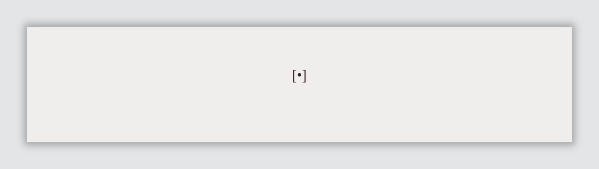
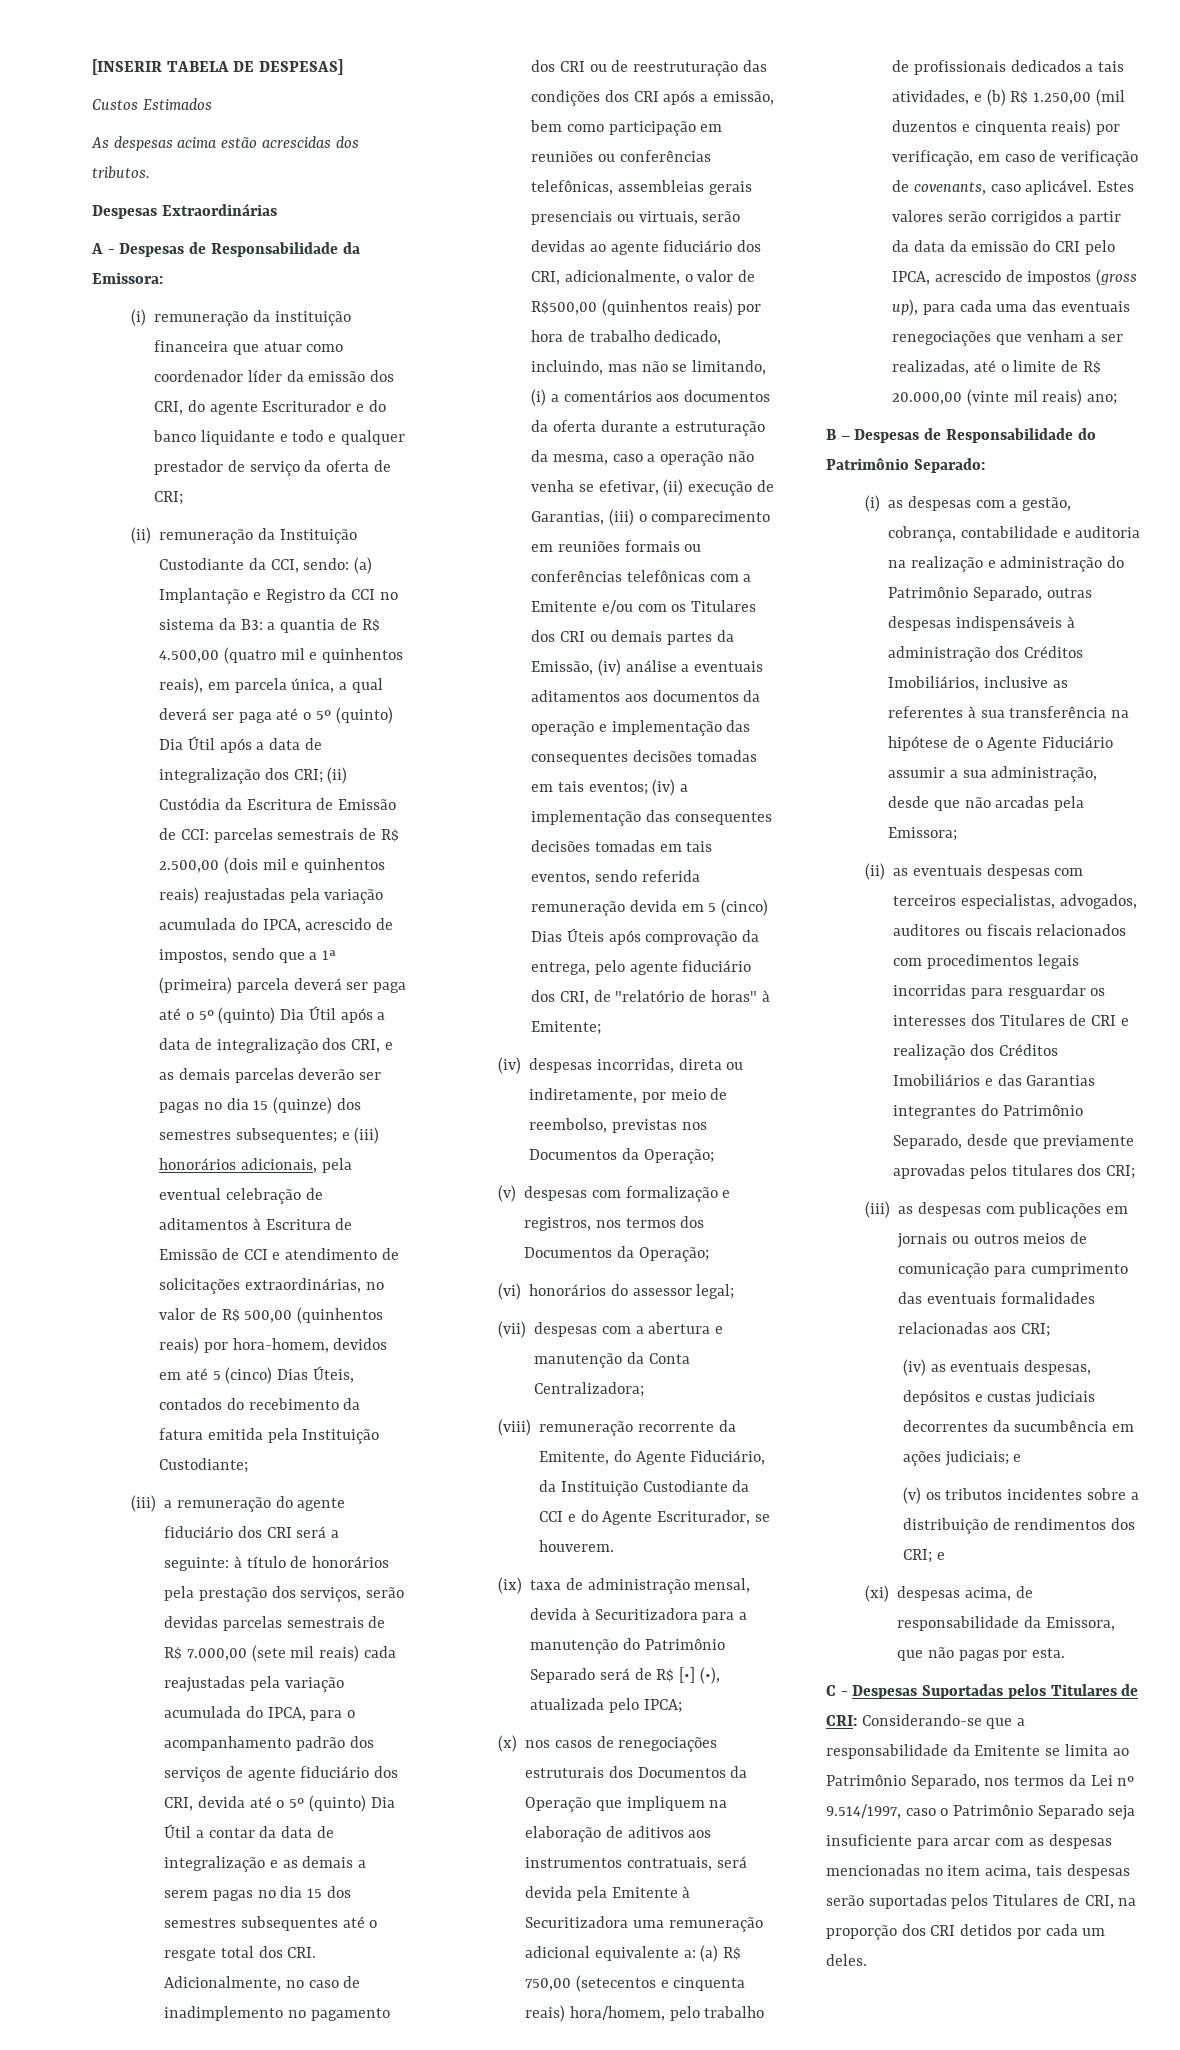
- [•]
+ [INSERIR TABELA DE DESPESAS]
+ Custos Estimados
+ As despesas acima estão acrescidas dos tributos.
+ Despesas Extraordinárias
+ A - Despesas de Responsabilidade da Emissora:
+ (i) remuneração da instituição financeira que atuar como coordenador líder da emissão dos CRI, do agente Escriturador e do banco liquidante e todo e qualquer prestador de serviço da oferta de CRI;
+ (ii) remuneração da Instituição Custodiante da CCI, sendo: (a) Implantação e Registro da CCI no sistema da B3: a quantia de R$ 4.500,00 (quatro mil e quinhentos reais), em parcela única, a qual deverá ser paga até o 5º (quinto) Dia Útil após a data de integralização dos CRI; (ii) Custódia da Escritura de Emissão de CCI: parcelas semestrais de R$ 2.500,00 (dois mil e quinhentos reais) reajustadas pela variação acumulada do IPCA, acrescido de impostos, sendo que a 1ª (primeira) parcela deverá ser paga até o 5º (quinto) Dia Útil após a data de integralização dos CRI, e as demais parcelas deverão ser pagas no dia 15 (quinze) dos semestres subsequentes; e (iii) honorários adicionais, pela eventual celebração de aditamentos à Escritura de Emissão de CCI e atendimento de solicitações extraordinárias, no valor de R$ 500,00 (quinhentos reais) por hora-homem, devidos em até 5 (cinco) Dias Úteis, contados do recebimento da fatura emitida pela Instituição Custodiante;
+ (iii) a remuneração do agente fiduciário dos CRI será a seguinte: à título de honorários pela prestação dos serviços, serão devidas parcelas semestrais de R$ 7.000,00 (sete mil reais) cada reajustadas pela variação acumulada do IPCA, para o acompanhamento padrão dos serviços de agente fiduciário dos CRI, devida até o 5º (quinto) Dia Útil a contar da data de integralização e as demais a serem pagas no dia 15 dos semestres subsequentes até o resgate total dos CRI. Adicionalmente, no caso de inadimplemento no pagamento dos CRI ou de reestruturação das condições dos CRI após a emissão, bem como participação em reuniões ou conferências telefônicas, assembleias gerais presenciais ou virtuais, serão devidas ao agente fiduciário dos CRI, adicionalmente, o valor de R$500,00 (quinhentos reais) por hora de trabalho dedicado, incluindo, mas não se limitando, (i) a comentários aos documentos da oferta durante a estruturação da mesma, caso a operação não venha se efetivar, (ii) execução de Garantias, (iii) o comparecimento em reuniões formais ou conferências telefônicas com a Emitente e/ou com os Titulares dos CRI ou demais partes da Emissão, (iv) análise a eventuais aditamentos aos documentos da operação e implementação das consequentes decisões tomadas em tais eventos; (iv) a implementação das consequentes decisões tomadas em tais eventos, sendo referida remuneração devida em 5 (cinco) Dias Úteis após comprovação da entrega, pelo agente fiduciário dos CRI, de "relatório de horas" à Emitente;
+ (iv) despesas incorridas, direta ou indiretamente, por meio de reembolso, previstas nos Documentos da Operação;
+ (v) despesas com formalização e registros, nos termos dos Documentos da Operação;
+ (vi) honorários do assessor legal;
+ (vii) despesas com a abertura e manutenção da Conta Centralizadora;
+ (viii) remuneração recorrente da Emitente, do Agente Fiduciário, da Instituição Custodiante da CCI e do Agente Escriturador, se houverem.
+ (ix) taxa de administração mensal, devida à Securitizadora para a manutenção do Patrimônio Separado será de R$ [•] (•), atualizada pelo IPCA;
+ (x) nos casos de renegociações estruturais dos Documentos da Operação que impliquem na elaboração de aditivos aos instrumentos contratuais, será devida pela Emitente à Securitizadora uma remuneração adicional equivalente a: (a) R$ 750,00 (setecentos e cinquenta reais) hora/homem, pelo trabalho de profissionais dedicados a tais atividades, e (b) R$ 1.250,00 (mil duzentos e cinquenta reais) por verificação, em caso de verificação de covenants, caso aplicável. Estes valores serão corrigidos a partir da data da emissão do CRI pelo IPCA, acrescido de impostos (gross up), para cada uma das eventuais renegociações que venham a ser realizadas, até o limite de R$ 20.000,00 (vinte mil reais) ano;
+ B – Despesas de Responsabilidade do Patrimônio Separado:
+ (i) as despesas com a gestão, cobrança, contabilidade e auditoria na realização e administração do Patrimônio Separado, outras despesas indispensáveis à administração dos Créditos Imobiliários, inclusive as referentes à sua transferência na hipótese de o Agente Fiduciário assumir a sua administração, desde que não arcadas pela Emissora;
+ (ii) as eventuais despesas com terceiros especialistas, advogados, auditores ou fiscais relacionados com procedimentos legais incorridas para resguardar os interesses dos Titulares de CRI e realização dos Créditos Imobiliários e das Garantias integrantes do Patrimônio Separado, desde que previamente aprovadas pelos titulares dos CRI;
+ (iii) as despesas com publicações em jornais ou outros meios de comunicação para cumprimento das eventuais formalidades relacionadas aos CRI;
+ (iv) as eventuais despesas, depósitos e custas judiciais decorrentes da sucumbência em ações judiciais; e
+ (v) os tributos incidentes sobre a distribuição de rendimentos dos CRI; e
+ (xi) despesas acima, de responsabilidade da Emissora, que não pagas por esta.
+ C - Despesas Suportadas pelos Titulares de CRI: Considerando-se que a responsabilidade da Emitente se limita ao Patrimônio Separado, nos termos da Lei nº 9.514/1997, caso o Patrimônio Separado seja insuficiente para arcar com as despesas mencionadas no item acima, tais despesas serão suportadas pelos Titulares de CRI, na proporção dos CRI detidos por cada um deles.

